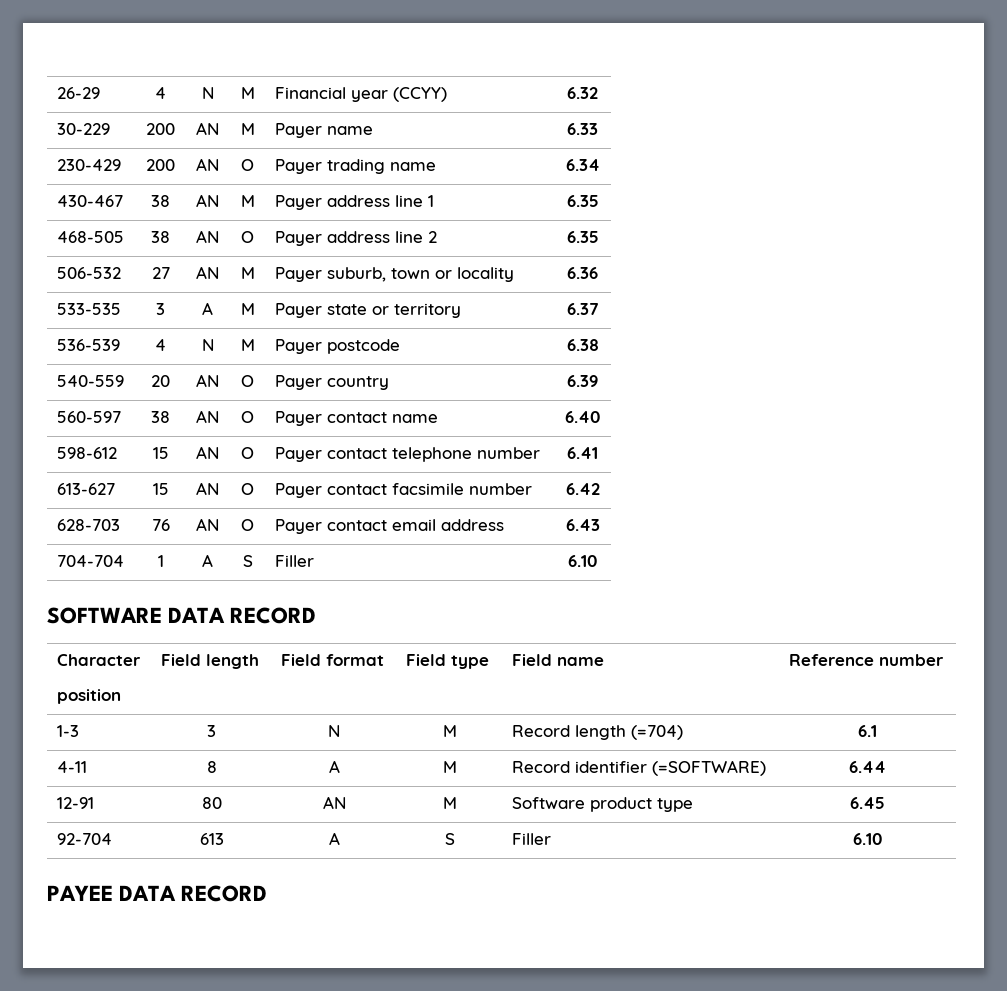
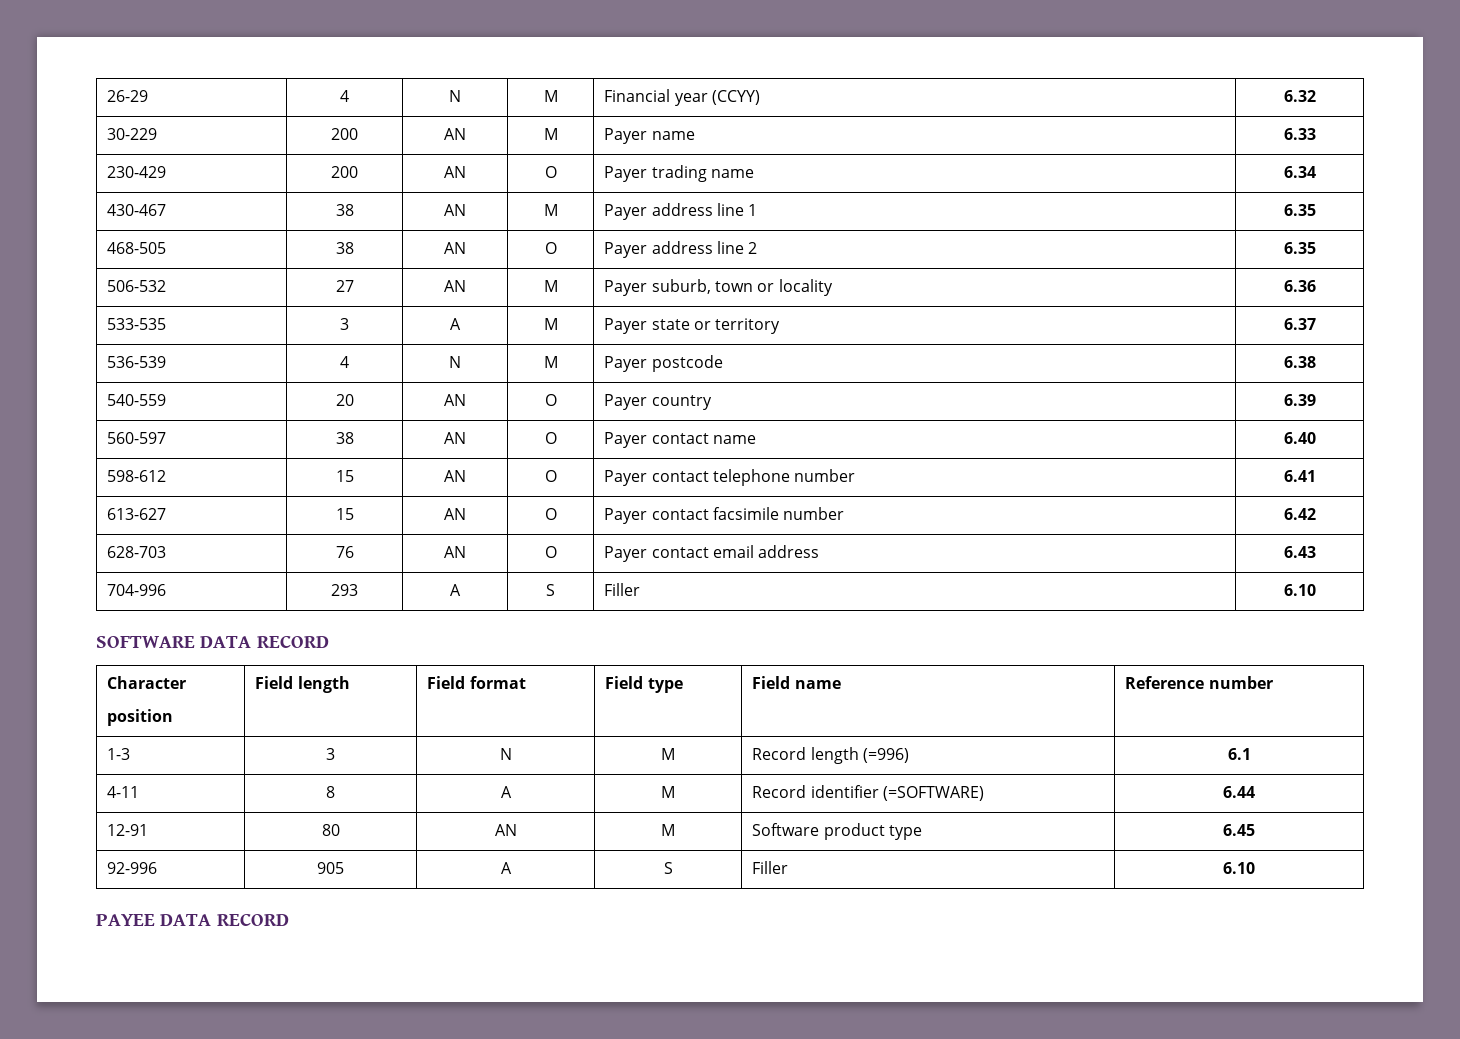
- 704-704 | 1 | A | S | Filler | 6.10
+ 704-996 | 293 | A | S | Filler | 6.10
- 1-3 | 3 | N | M | Record length (=704) | 6.1
+ 1-3 | 3 | N | M | Record length (=996) | 6.1
- 92-704 | 613 | A | S | Filler | 6.10
+ 92-996 | 905 | A | S | Filler | 6.10

